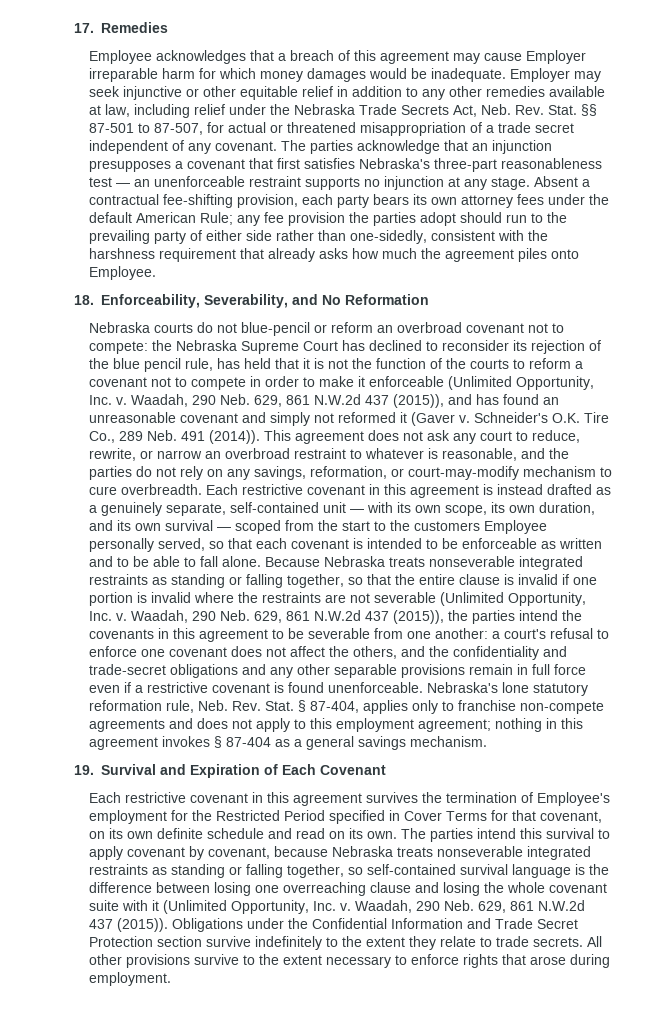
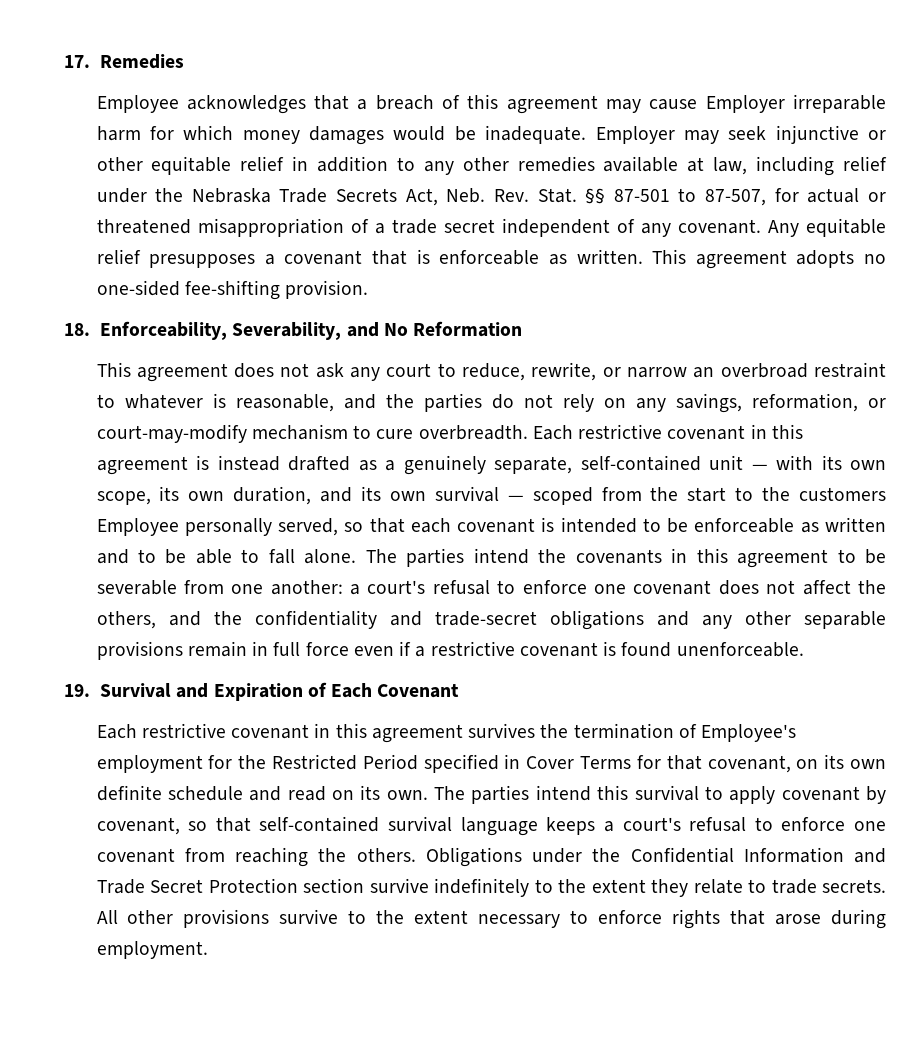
- The parties acknowledge that an injunction presupposes a covenant that first satisfies Nebraska's three-part reasonableness test — an unenforceable restraint supports no injunction at any stage. Absent a contractual fee-shifting provision, each party bears its own attorney fees under the default American Rule; any fee provision the parties adopt should run to the prevailing party of either side rather than one-sidedly, consistent with the harshness requirement that already asks how much the agreement piles onto Employee.
+ Any equitable relief presupposes a covenant that is enforceable as written. This agreement adopts no one-sided fee-shifting provision.
- Nebraska courts do not blue-pencil or reform an overbroad covenant not to compete: the Nebraska Supreme Court has declined to reconsider its rejection of the blue pencil rule, has held that it is not the function of the courts to reform a covenant not to compete in order to make it enforceable (Unlimited Opportunity, Inc. v. Waadah, 290 Neb. 629, 861 N.W.2d 437 (2015)), and has found an unreasonable covenant and simply not reformed it (Gaver v. Schneider's O.K. Tire Co., 289 Neb. 491 (2014)).
- Because Nebraska treats nonseverable integrated restraints as standing or falling together, so that the entire clause is invalid if one portion is invalid where the restraints are not severable (Unlimited Opportunity, Inc. v. Waadah, 290 Neb. 629, 861 N.W.2d 437 (2015)), the parties intend the covenants in this agreement to be severable from one another: a court's refusal to enforce one covenant does not affect the others, and the confidentiality and trade-secret obligations and any other separable provisions remain in full force even if a restrictive covenant is found unenforceable. Nebraska's lone statutory reformation rule, Neb. Rev. Stat. § 87-404, applies only to franchise non-compete agreements and does not apply to this employment agreement; nothing in this agreement invokes § 87-404 as a general savings mechanism.
+ The parties intend the covenants in this agreement to be severable from one another: a court's refusal to enforce one covenant does not affect the others, and the confidentiality and trade-secret obligations and any other separable provisions remain in full force even if a restrictive covenant is found unenforceable.
- The parties intend this survival to apply covenant by covenant, because Nebraska treats nonseverable integrated restraints as standing or falling together, so self-contained survival language is the difference between losing one overreaching clause and losing the whole covenant suite with it (Unlimited Opportunity, Inc. v. Waadah, 290 Neb. 629, 861 N.W.2d 437 (2015)).
+ The parties intend this survival to apply covenant by covenant, so that self-contained survival language keeps a court's refusal to enforce one covenant from reaching the others.

